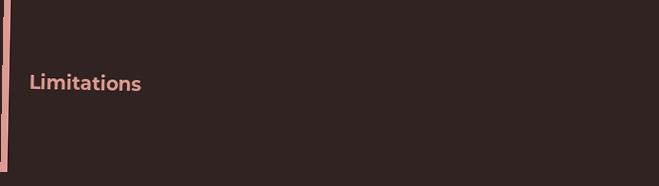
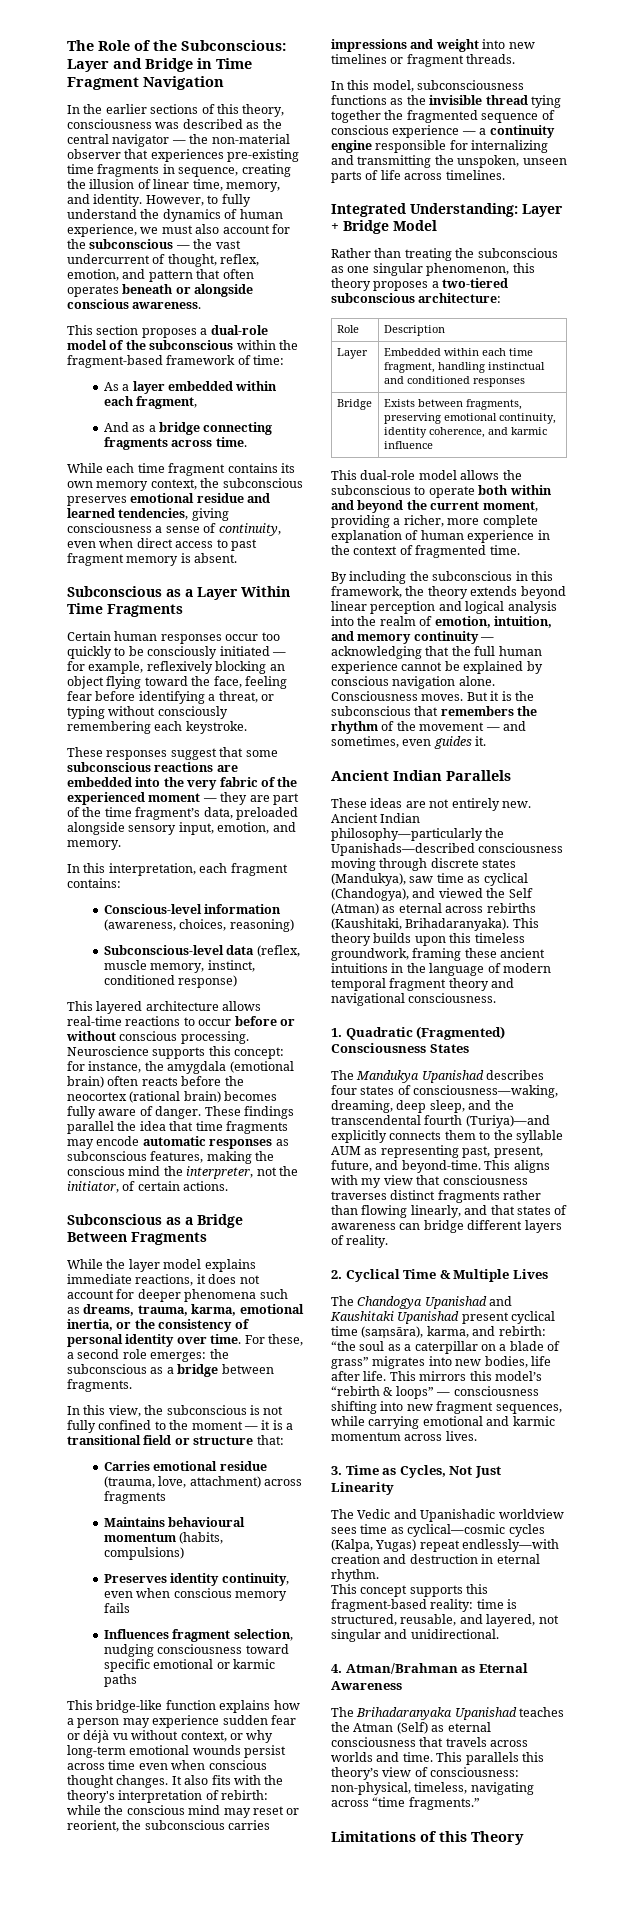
- Limitations
+ The Role of the Subconscious: Layer and Bridge in Time Fragment Navigation
+ In the earlier sections of this theory, consciousness was described as the central navigator — the non-material observer that experiences pre-existing time fragments in sequence, creating the illusion of linear time, memory, and identity. However, to fully understand the dynamics of human experience, we must also account for the subconscious — the vast undercurrent of thought, reflex, emotion, and pattern that often operates beneath or alongside conscious awareness.
+ This section proposes a dual-role model of the subconscious within the fragment-based framework of time:
+ As a layer embedded within each fragment,
+ And as a bridge connecting fragments across time.
+ While each time fragment contains its own memory context, the subconscious preserves emotional residue and learned tendencies, giving consciousness a sense of continuity, even when direct access to past fragment memory is absent.
+ Subconscious as a Layer Within Time Fragments
+ Certain human responses occur too quickly to be consciously initiated — for example, reflexively blocking an object flying toward the face, feeling fear before identifying a threat, or typing without consciously remembering each keystroke.
+ These responses suggest that some subconscious reactions are embedded into the very fabric of the experienced moment — they are part of the time fragment’s data, preloaded alongside sensory input, emotion, and memory.
+ In this interpretation, each fragment contains:
+ Conscious-level information (awareness, choices, reasoning)
+ Subconscious-level data (reflex, muscle memory, instinct, conditioned response)
+ This layered architecture allows real-time reactions to occur before or without conscious processing. Neuroscience supports this concept: for instance, the amygdala (emotional brain) often reacts before the neocortex (rational brain) becomes fully aware of danger. These findings parallel the idea that time fragments may encode automatic responses as subconscious features, making the conscious mind the interpreter, not the initiator, of certain actions.
+ Subconscious as a Bridge Between Fragments
+ While the layer model explains immediate reactions, it does not account for deeper phenomena such as dreams, trauma, karma, emotional inertia, or the consistency of personal identity over time. For these, a second role emerges: the subconscious as a bridge between fragments.
+ In this view, the subconscious is not fully confined to the moment — it is a transitional field or structure that:
+ Carries emotional residue (trauma, love, attachment) across fragments
+ Maintains behavioural momentum (habits, compulsions)
+ Preserves identity continuity, even when conscious memory fails
+ Influences fragment selection, nudging consciousness toward specific emotional or karmic paths
+ This bridge-like function explains how a person may experience sudden fear or déjà vu without context, or why long-term emotional wounds persist across time even when conscious thought changes. It also fits with the theory's interpretation of rebirth: while the conscious mind may reset or reorient, the subconscious carries impressions and weight into new timelines or fragment threads.
+ In this model, subconsciousness functions as the invisible thread tying together the fragmented sequence of conscious experience — a continuity engine responsible for internalizing and transmitting the unspoken, unseen parts of life across timelines.
+ Integrated Understanding: Layer + Bridge Model
+ Rather than treating the subconscious as one singular phenomenon, this theory proposes a two-tiered subconscious architecture:
+ Role | Description
+ Layer | Embedded within each time fragment, handling instinctual and conditioned responses
+ Bridge | Exists between fragments, preserving emotional continuity, identity coherence, and karmic influence
+ This dual-role model allows the subconscious to operate both within and beyond the current moment, providing a richer, more complete explanation of human experience in the context of fragmented time.
+ By including the subconscious in this framework, the theory extends beyond linear perception and logical analysis into the realm of emotion, intuition, and memory continuity — acknowledging that the full human experience cannot be explained by conscious navigation alone. Consciousness moves. But it is the subconscious that remembers the rhythm of the movement — and sometimes, even guides it.
+ Ancient Indian Parallels
+ These ideas are not entirely new. Ancient Indian philosophy—particularly the Upanishads—described consciousness moving through discrete states (Mandukya), saw time as cyclical (Chandogya), and viewed the Self (Atman) as eternal across rebirths (Kaushitaki, Brihadaranyaka). This theory builds upon this timeless groundwork, framing these ancient intuitions in the language of modern temporal fragment theory and navigational consciousness.
+ 1. Quadratic (Fragmented) Consciousness States
+ The Mandukya Upanishad describes four states of consciousness—waking, dreaming, deep sleep, and the transcendental fourth (Turiya)—and explicitly connects them to the syllable AUM as representing past, present, future, and beyond-time. This aligns with my view that consciousness traverses distinct fragments rather than flowing linearly, and that states of awareness can bridge different layers of reality.
+ 2. Cyclical Time & Multiple Lives
+ The Chandogya Upanishad and Kaushitaki Upanishad present cyclical time (saṃsāra), karma, and rebirth: “the soul as a caterpillar on a blade of grass” migrates into new bodies, life after life. This mirrors this model’s “rebirth & loops” — consciousness shifting into new fragment sequences, while carrying emotional and karmic momentum across lives.
+ 3. Time as Cycles, Not Just Linearity
+ The Vedic and Upanishadic worldview sees time as cyclical—cosmic cycles (Kalpa, Yugas) repeat endlessly—with creation and destruction in eternal rhythm.
+ This concept supports this fragment-based reality: time is structured, reusable, and layered, not singular and unidirectional.
+ 4. Atman/Brahman as Eternal Awareness
+ The Brihadaranyaka Upanishad teaches the Atman (Self) as eternal consciousness that travels across worlds and time. This parallels this theory’s view of consciousness: non-physical, timeless, navigating across “time fragments.”
+ Limitations of this Theory

